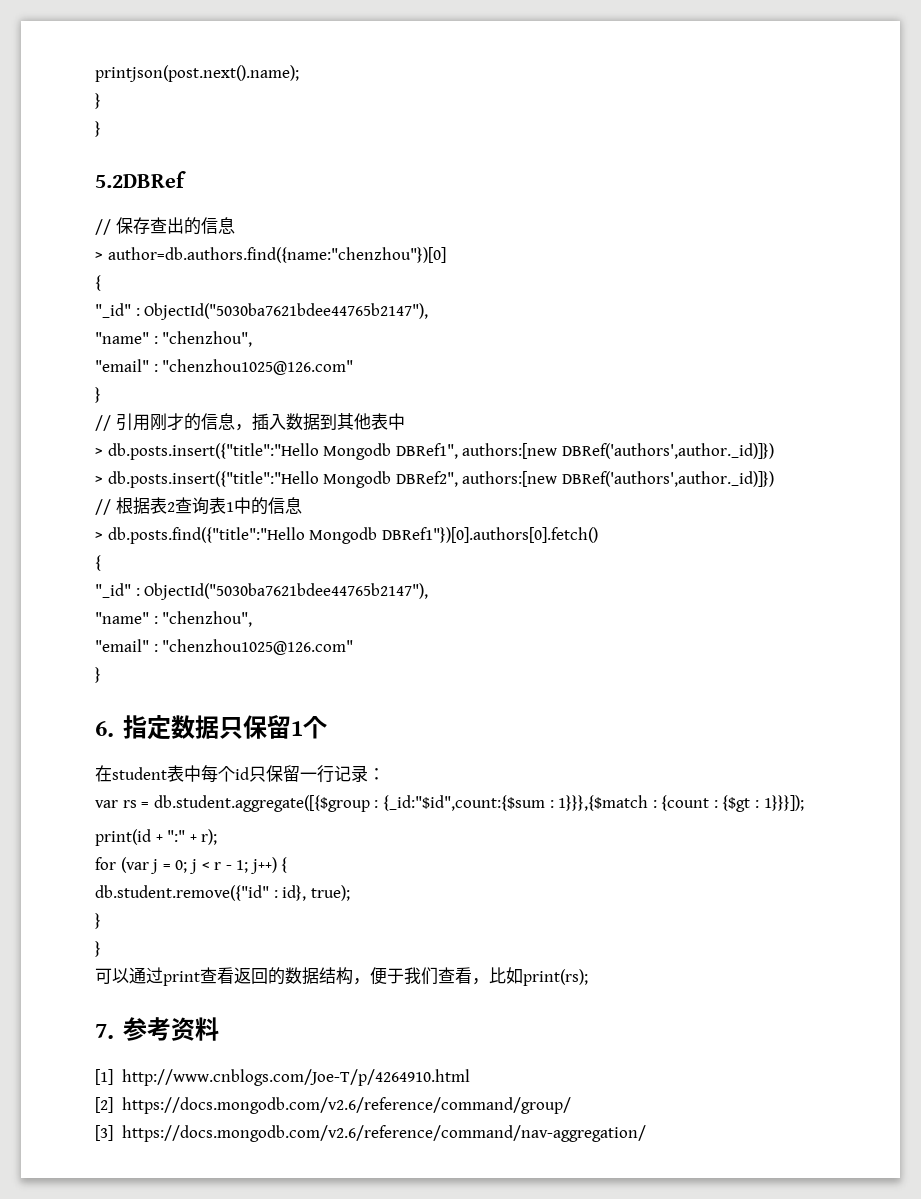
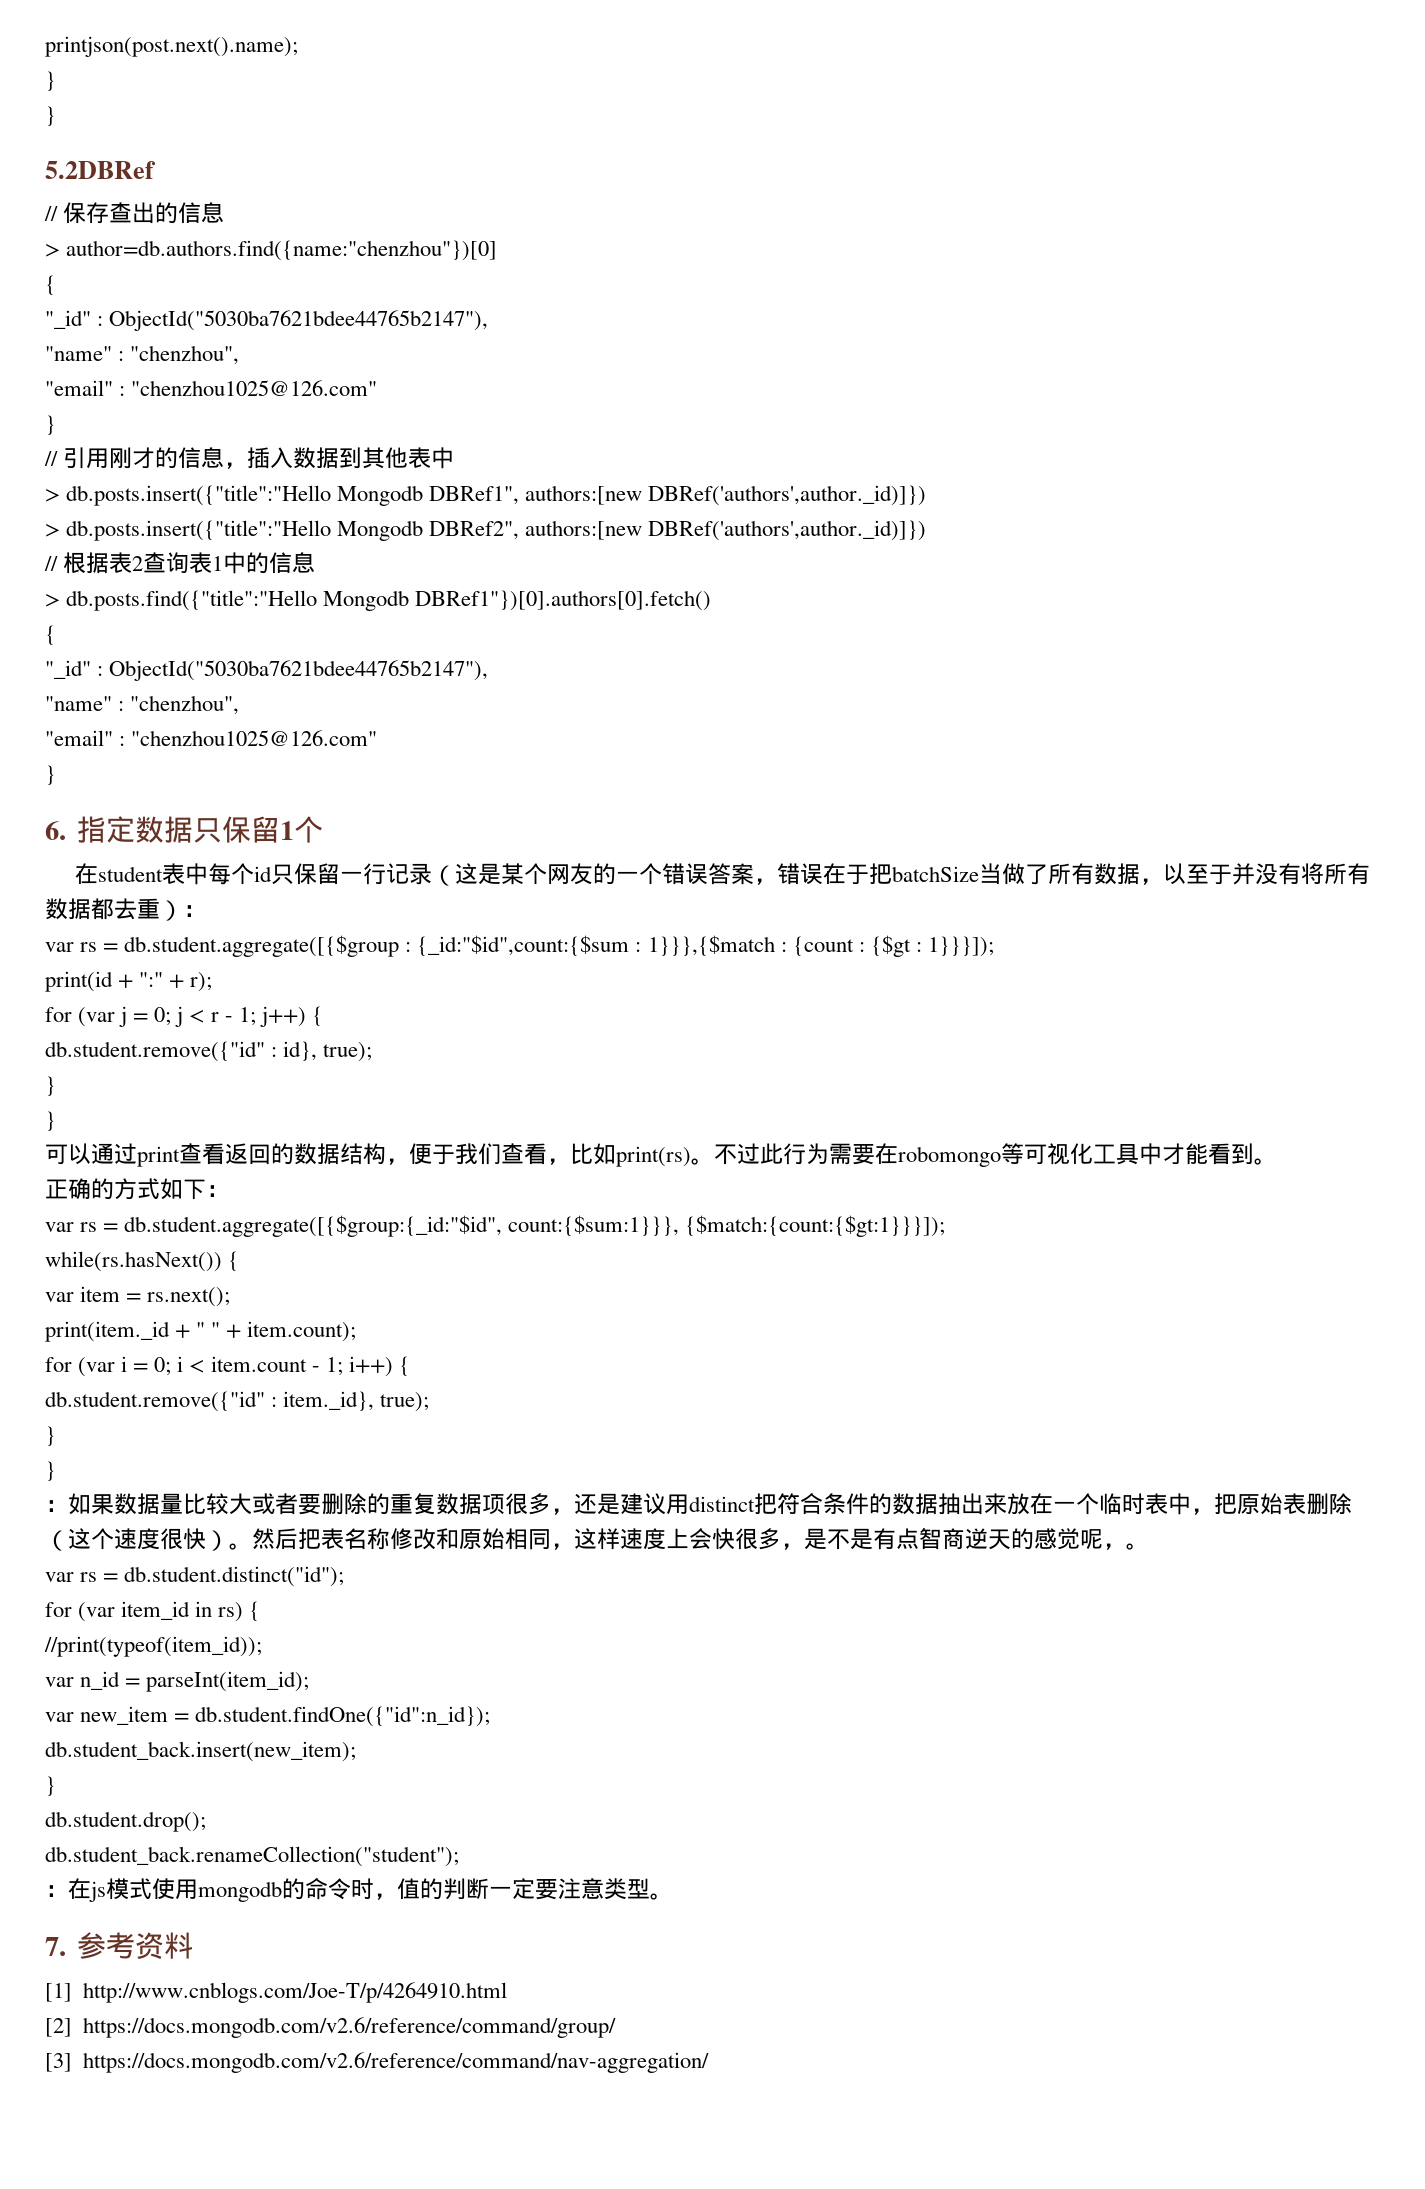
- 在student表中每个id只保留一行记录：
+ 在student表中每个id只保留一行记录（这是某个网友的一个错误答案，错误在于把batchSize当做了所有数据，以至于并没有将所有数据都去重）：
- 可以通过print查看返回的数据结构，便于我们查看，比如print(rs);
+ 可以通过print查看返回的数据结构，便于我们查看，比如print(rs)。不过此行为需要在robomongo等可视化工具中才能看到。
+ 正确的方式如下：
+ var rs = db.student.aggregate([{$group:{_id:"$id", count:{$sum:1}}}, {$match:{count:{$gt:1}}}]);
+ while(rs.hasNext()) {
+ var item = rs.next();
+ print(item._id + " " + item.count);
+ for (var i = 0; i < item.count - 1; i++) {
+ db.student.remove({"id" : item._id}, true);
+ }
+ }
+ ：如果数据量比较大或者要删除的重复数据项很多，还是建议用distinct把符合条件的数据抽出来放在一个临时表中，把原始表删除（这个速度很快）。然后把表名称修改和原始相同，这样速度上会快很多，是不是有点智商逆天的感觉呢，。
+ var rs = db.student.distinct("id");
+ for (var item_id in rs) {
+ //print(typeof(item_id));
+ var n_id = parseInt(item_id);
+ var new_item = db.student.findOne({"id":n_id});
+ db.student_back.insert(new_item);
+ }
+ db.student.drop();
+ db.student_back.renameCollection("student");
+ ：在js模式使用mongodb的命令时，值的判断一定要注意类型。

